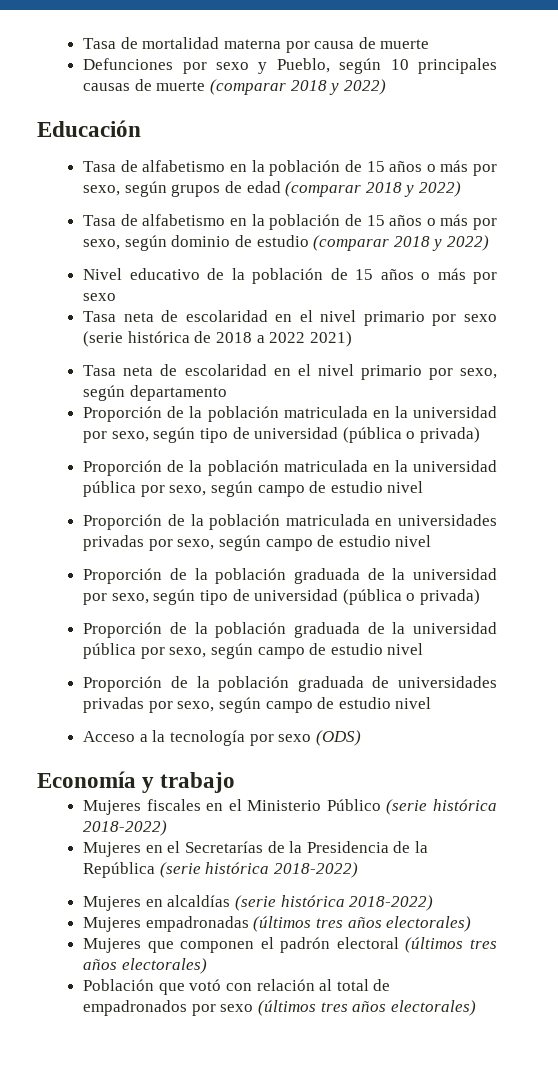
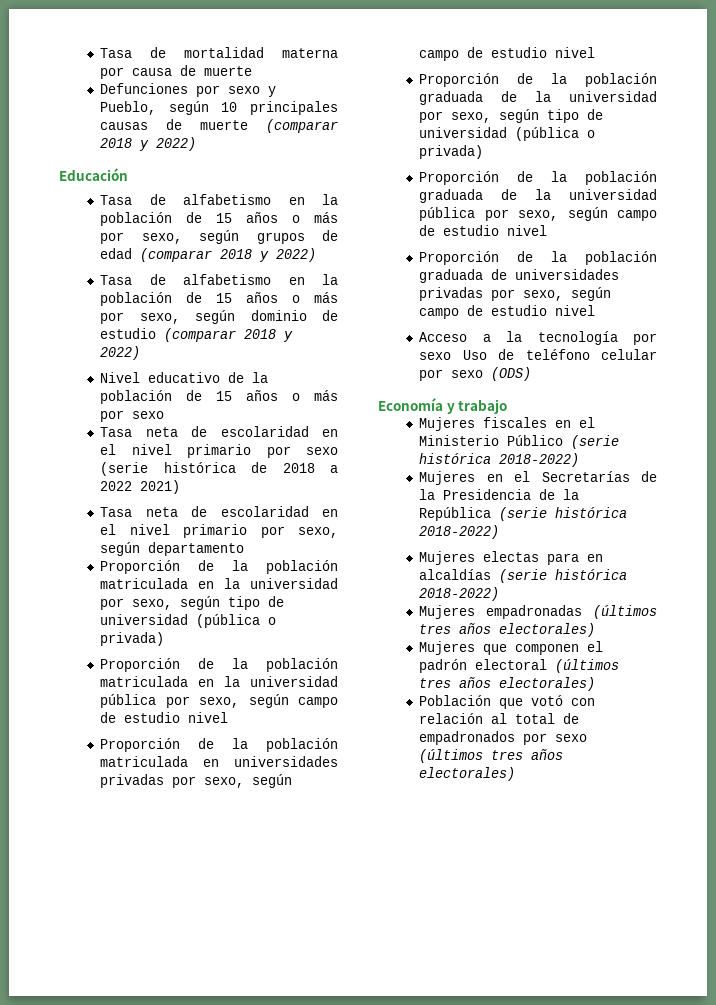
- Acceso a la tecnología por sexo (ODS)
+ Acceso a la tecnología por sexo Uso de teléfono celular por sexo (ODS)
- Mujeres en alcaldías (serie histórica 2018-2022)
+ Mujeres electas para en alcaldías (serie histórica 2018-2022)

